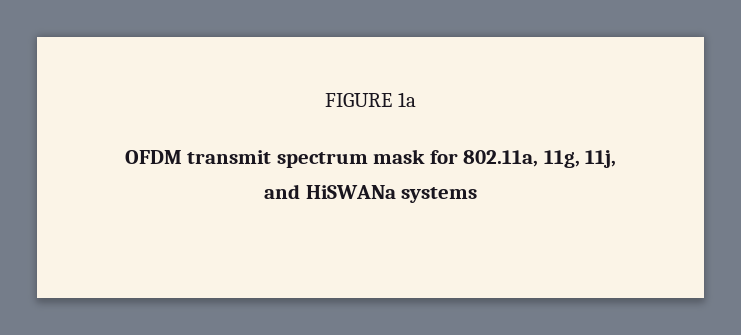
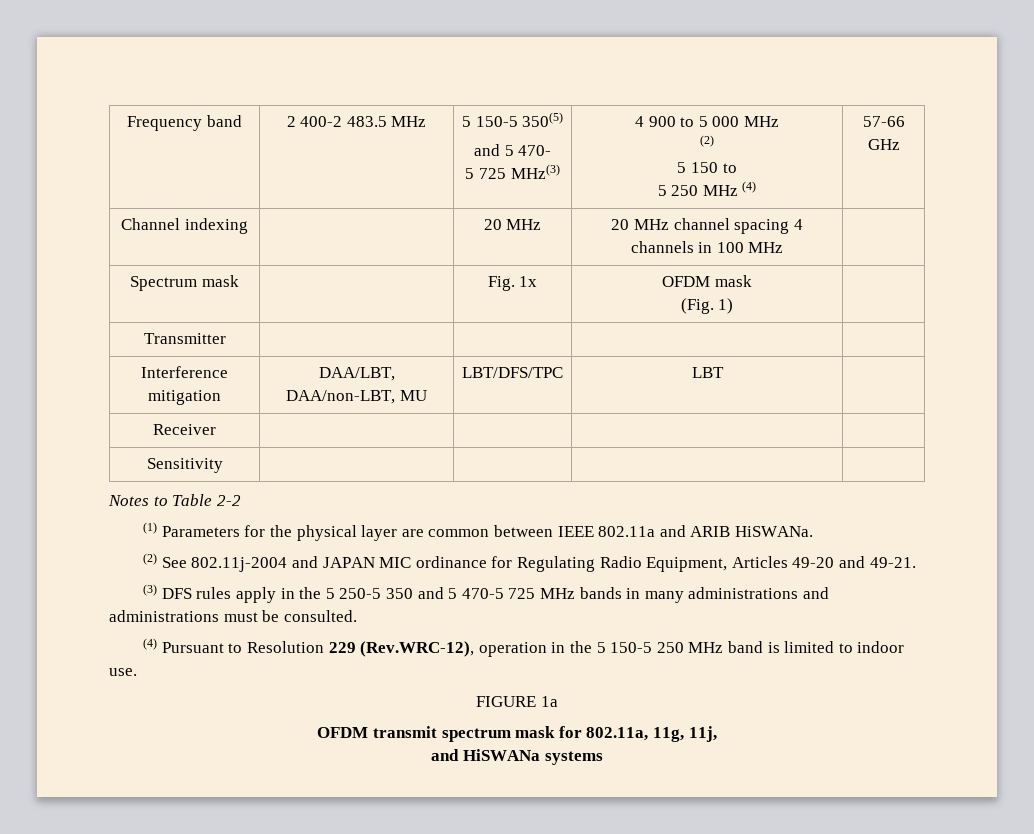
+ Frequency band | 2 400-2 483.5 MHz | 5 150-5 350(5)
+ and 5 470-
+ 5 725 MHz(3) | 4 900 to 5 000 MHz
+ (2)
+ 5 150 to
+ 5 250 MHz (4) | 57-66 GHz
+ Channel indexing | | 20 MHz | 20 MHz channel spacing 4 channels in 100 MHz |
+ Spectrum mask | | Fig. 1x | OFDM mask
+ (Fig. 1) |
+ Transmitter | | | |
+ Interference mitigation | DAA/LBT, DAA/non-LBT, MU | LBT/DFS/TPC | LBT |
+ Receiver | | | |
+ Sensitivity | | | |
+ Notes to Table 2-2
+ (1) Parameters for the physical layer are common between IEEE 802.11a and ARIB HiSWANa.
+ (2) See 802.11j-2004 and JAPAN MIC ordinance for Regulating Radio Equipment, Articles 49-20 and 49-21.
+ (3) DFS rules apply in the 5 250-5 350 and 5 470-5 725 MHz bands in many administrations and administrations must be consulted.
+ (4) Pursuant to Resolution 229 (Rev.WRC-12), operation in the 5 150-5 250 MHz band is limited to indoor use.

